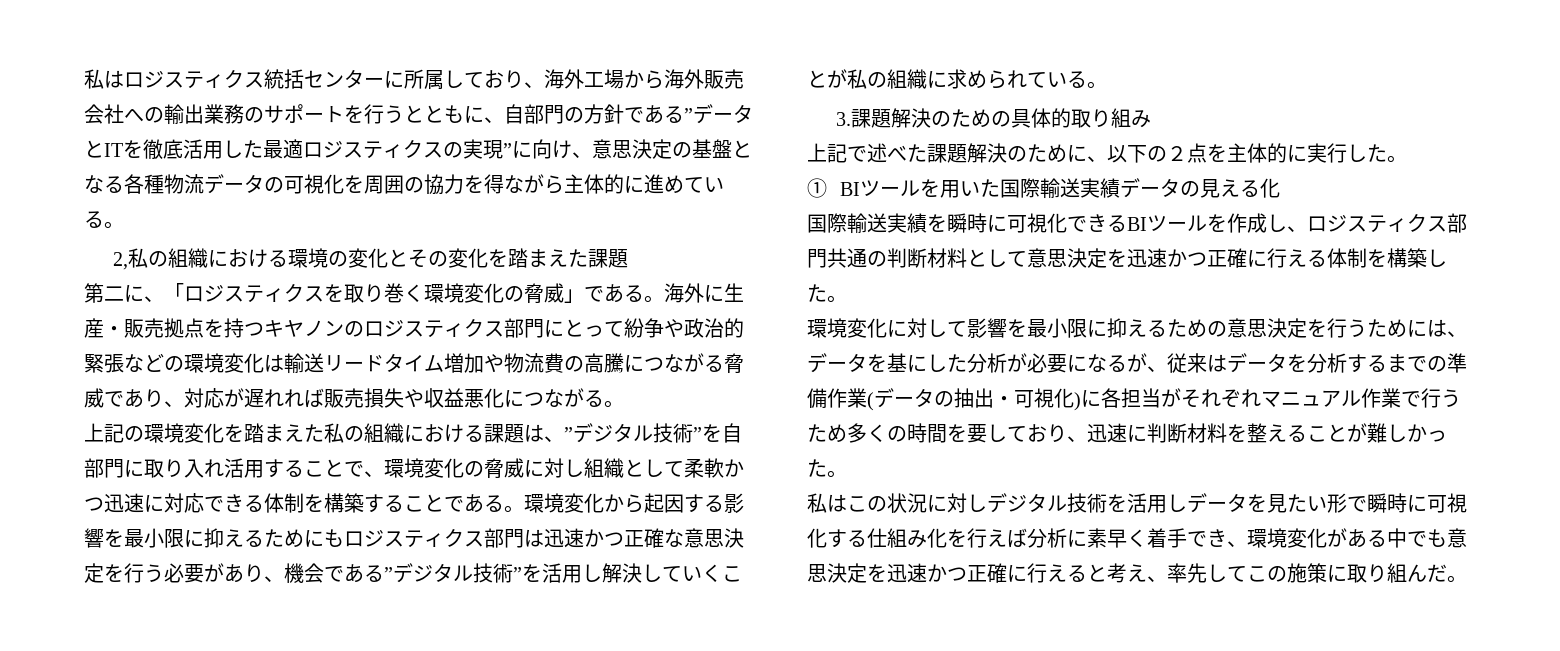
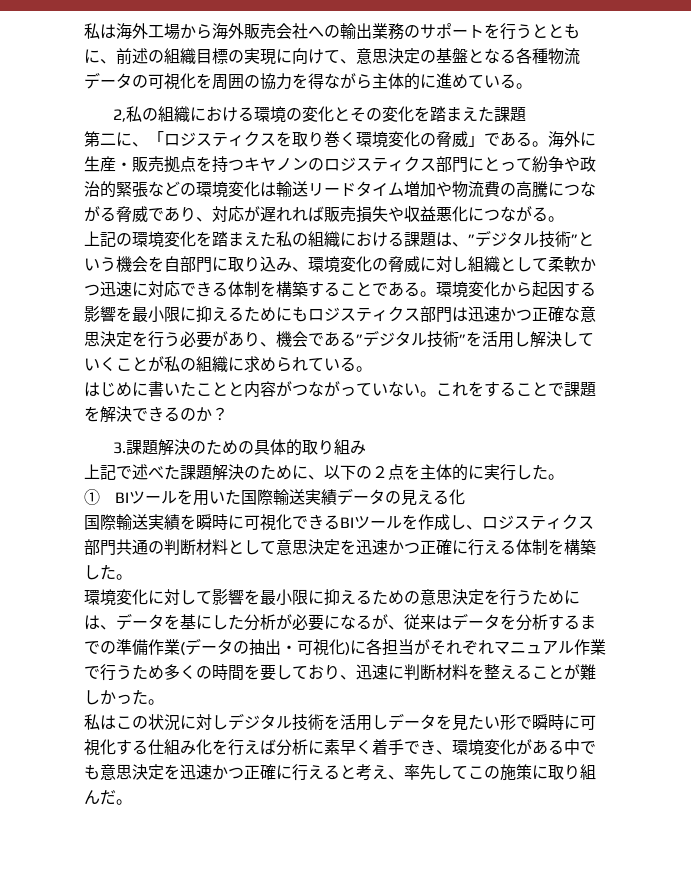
- 私はロジスティクス統括センターに所属しており、海外工場から海外販売会社への輸出業務のサポートを行うとともに、自部門の方針である”データとITを徹底活用した最適ロジスティクスの実現”に向け、意思決定の基盤となる各種物流データの可視化を周囲の協力を得ながら主体的に進めている。
+ 私は海外工場から海外販売会社への輸出業務のサポートを行うとともに、前述の組織目標の実現に向けて、意思決定の基盤となる各種物流データの可視化を周囲の協力を得ながら主体的に進めている。
- 上記の環境変化を踏まえた私の組織における課題は、”デジタル技術”を自部門に取り入れ活用することで、環境変化の脅威に対し組織として柔軟かつ迅速に対応できる体制を構築することである。
+ 上記の環境変化を踏まえた私の組織における課題は、”デジタル技術”という機会を自部門に取り込み、環境変化の脅威に対し組織として柔軟かつ迅速に対応できる体制を構築することである。
+ はじめに書いたことと内容がつながっていない。これをすることで課題を解決できるのか？

